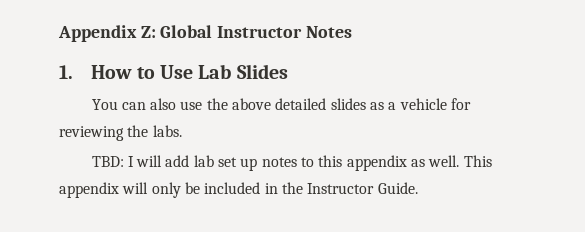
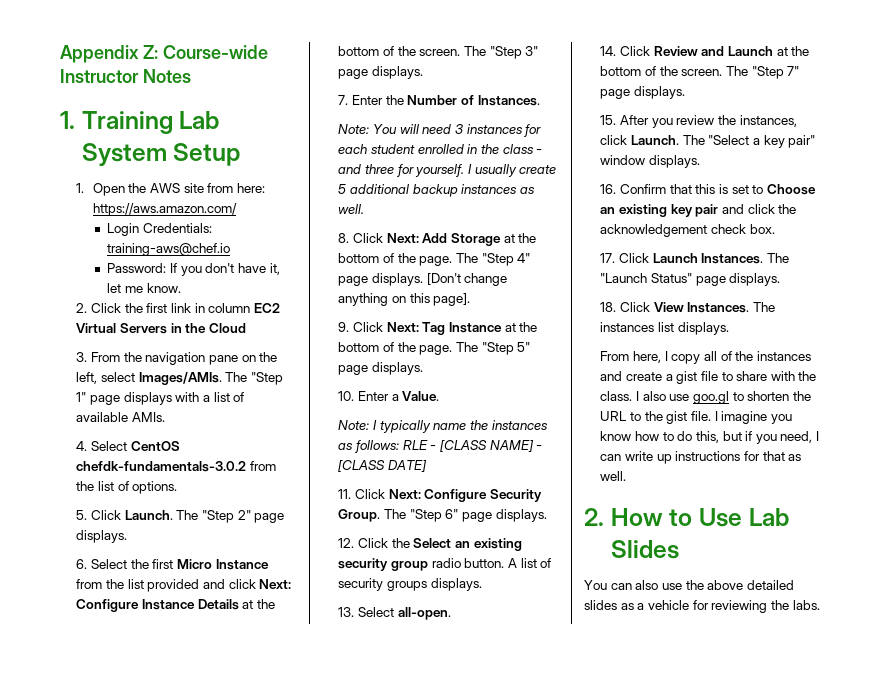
- Appendix Z: Global Instructor Notes
+ Appendix Z: Course-wide Instructor Notes
- 1. How to Use Lab Slides
+ 1. Training Lab System Setup
+ 1. Open the AWS site from here: https://aws.amazon.com/
+ Login Credentials: training-aws@chef.io
+ Password: If you don't have it, let me know.
+ 2. Click the first link in column EC2 Virtual Servers in the Cloud
+ 3. From the navigation pane on the left, select Images/AMIs. The "Step 1" page displays with a list of available AMIs.
+ 4. Select CentOS chefdk-fundamentals-3.0.2 from the list of options.
+ 5. Click Launch. The "Step 2" page displays.
+ 6. Select the first Micro Instance from the list provided and click Next: Configure Instance Details at the bottom of the screen. The "Step 3" page displays.
+ 7. Enter the Number of Instances.
+ Note: You will need 3 instances for each student enrolled in the class - and three for yourself. I usually create 5 additional backup instances as well.
+ 8. Click Next: Add Storage at the bottom of the page. The "Step 4" page displays. [Don't change anything on this page].
+ 9. Click Next: Tag Instance at the bottom of the page. The "Step 5" page displays.
+ 10. Enter a Value.
+ Note: I typically name the instances as follows: RLE - [CLASS NAME] - [CLASS DATE]
+ 11. Click Next: Configure Security Group. The "Step 6" page displays.
+ 12. Click the Select an existing security group radio button. A list of security groups displays.
+ 13. Select all-open.
+ 14. Click Review and Launch at the bottom of the screen. The "Step 7" page displays.
+ 15. After you review the instances, click Launch. The "Select a key pair" window displays.
+ 16. Confirm that this is set to Choose an existing key pair and click the acknowledgement check box.
+ 17. Click Launch Instances. The "Launch Status" page displays.
+ 18. Click View Instances. The instances list displays.
+ From here, I copy all of the instances and create a gist file to share with the class. I also use goo.gl to shorten the URL to the gist file. I imagine you know how to do this, but if you need, I can write up instructions for that as well.
+ 2. How to Use Lab Slides
- TBD: I will add lab set up notes to this appendix as well. This appendix will only be included in the Instructor Guide.

